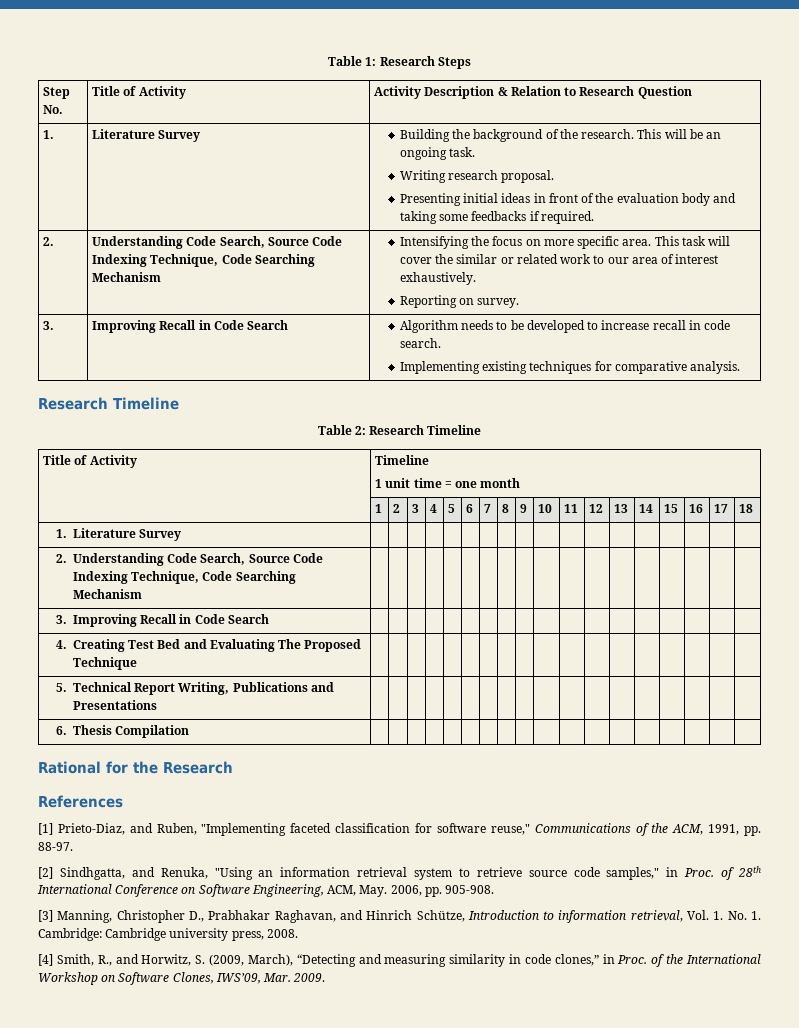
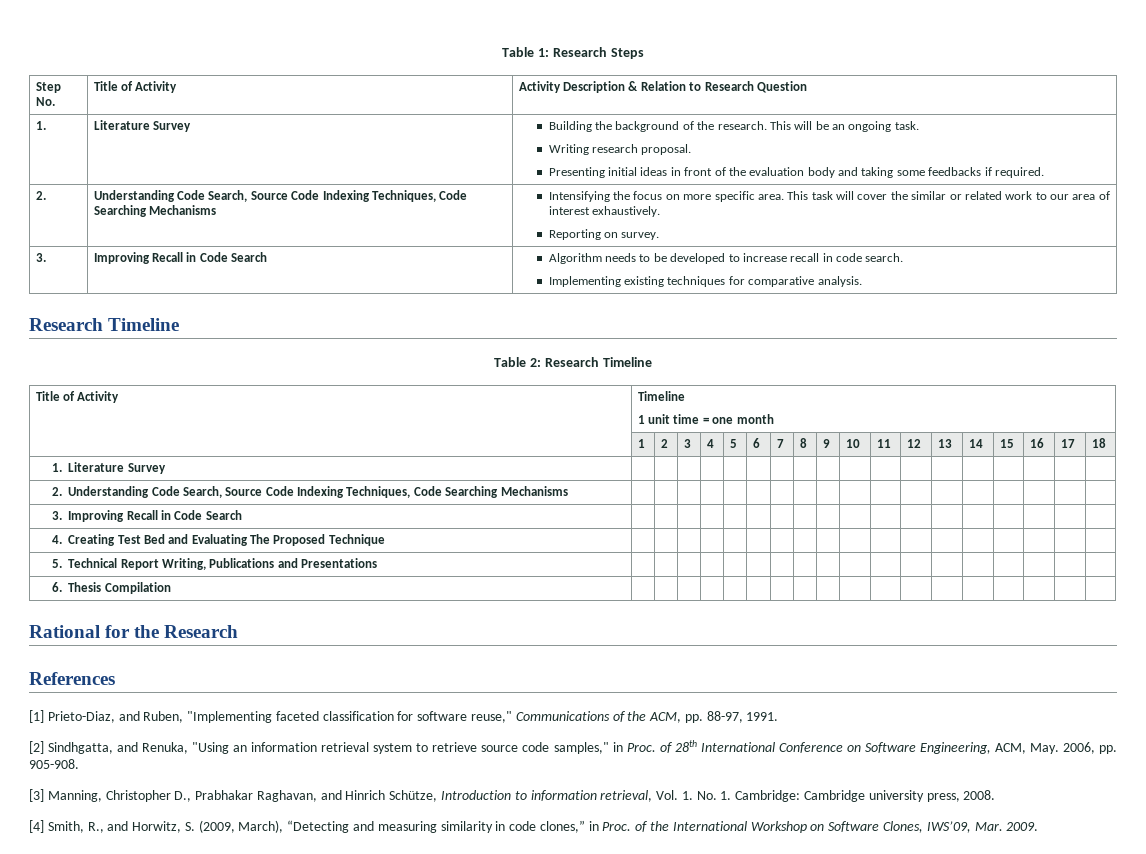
- 2. | Understanding Code Search, Source Code Indexing Technique, Code Searching Mechanism | Intensifying the focus on more specific area. This task will cover the similar or related work to our area of interest exhaustively.
+ 2. | Understanding Code Search, Source Code Indexing Techniques, Code Searching Mechanisms | Intensifying the focus on more specific area. This task will cover the similar or related work to our area of interest exhaustively.
- 2. Understanding Code Search, Source Code Indexing Technique, Code Searching Mechanism | | | | | | | | | | | | | | | | | |
+ 2. Understanding Code Search, Source Code Indexing Techniques, Code Searching Mechanisms | | | | | | | | | | | | | | | | | |
- [1] Prieto-Diaz, and Ruben, "Implementing faceted classification for software reuse," Communications of the ACM, 1991, pp. 88-97.
+ [1] Prieto-Diaz, and Ruben, "Implementing faceted classification for software reuse," Communications of the ACM, pp. 88-97, 1991.

